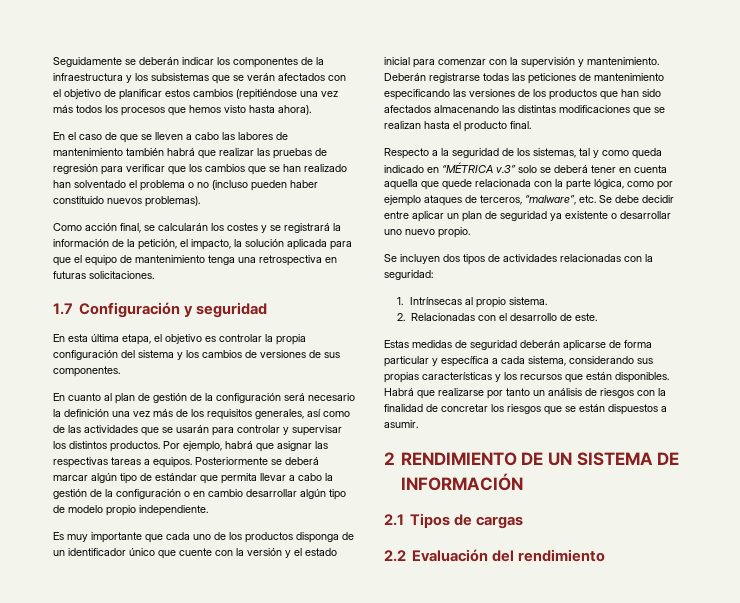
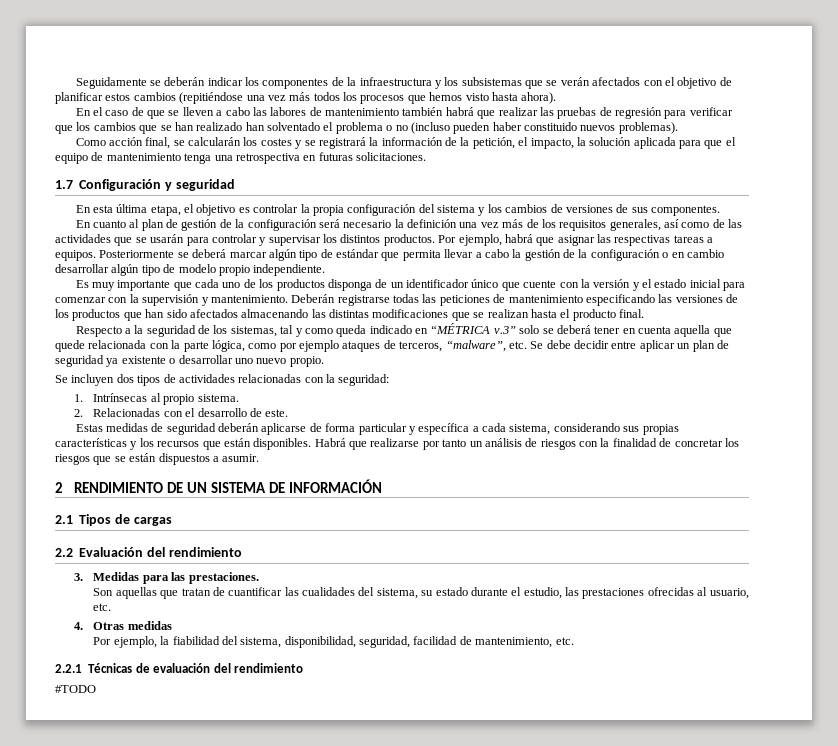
+ 3. Medidas para las prestaciones.
+ Son aquellas que tratan de cuantificar las cualidades del sistema, su estado durante el estudio, las prestaciones ofrecidas al usuario, etc.
+ 4. Otras medidas
+ Por ejemplo, la fiabilidad del sistema, disponibilidad, seguridad, facilidad de mantenimiento, etc.
+ 2.2.1 Técnicas de evaluación del rendimiento
+ #TODO

